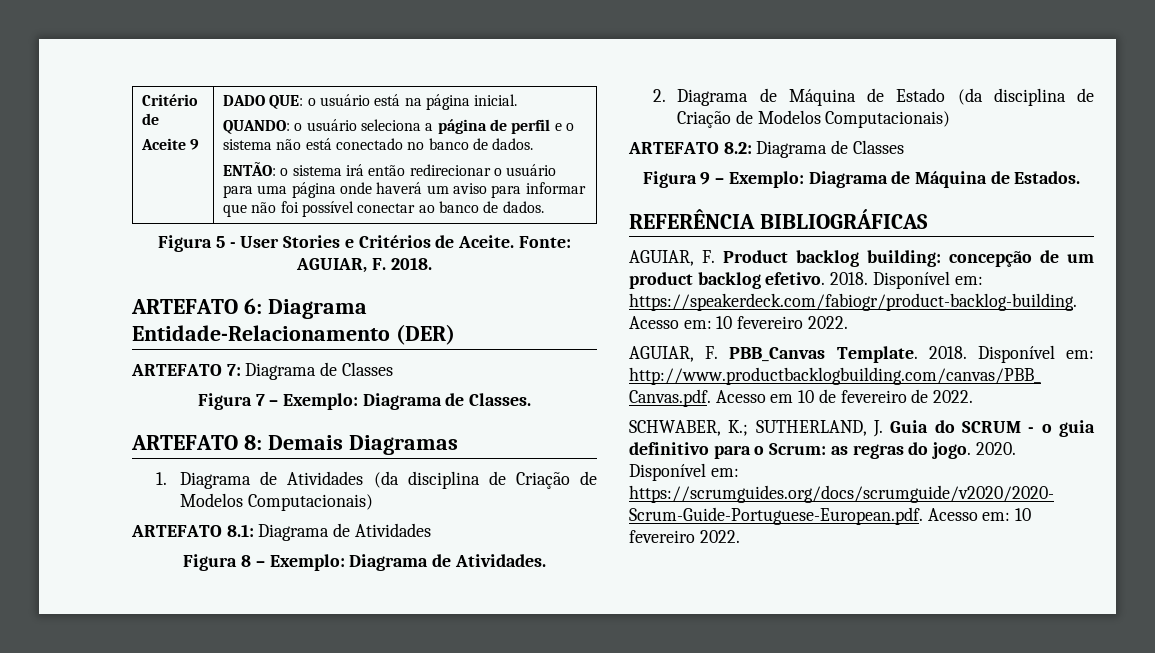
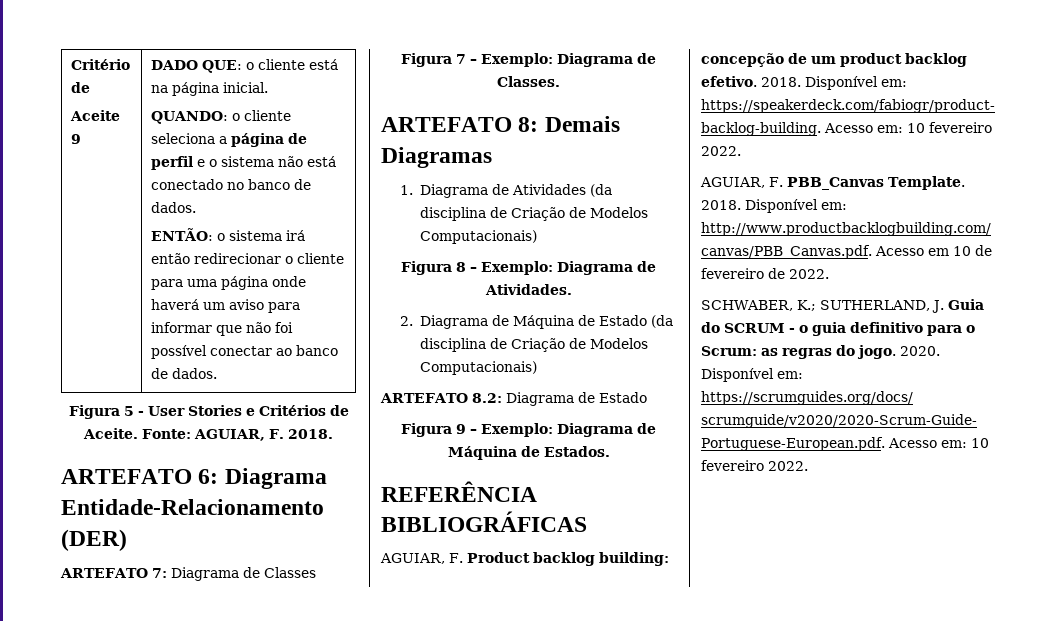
- DADO QUE: o usuário está na página inicial.
+ DADO QUE: o cliente está na página inicial.
- QUANDO: o usuário seleciona a página de perfil e o sistema não está conectado no banco de dados.
+ QUANDO: o cliente seleciona a página de perfil e o sistema não está conectado no banco de dados.
- ENTÃO: o sistema irá então redirecionar o usuário para uma página onde haverá um aviso para informar que não foi possível conectar ao banco de dados.
+ ENTÃO: o sistema irá então redirecionar o cliente para uma página onde haverá um aviso para informar que não foi possível conectar ao banco de dados.
- ARTEFATO 8.1: Diagrama de Atividades
- ARTEFATO 8.2: Diagrama de Classes
+ ARTEFATO 8.2: Diagrama de Estado

